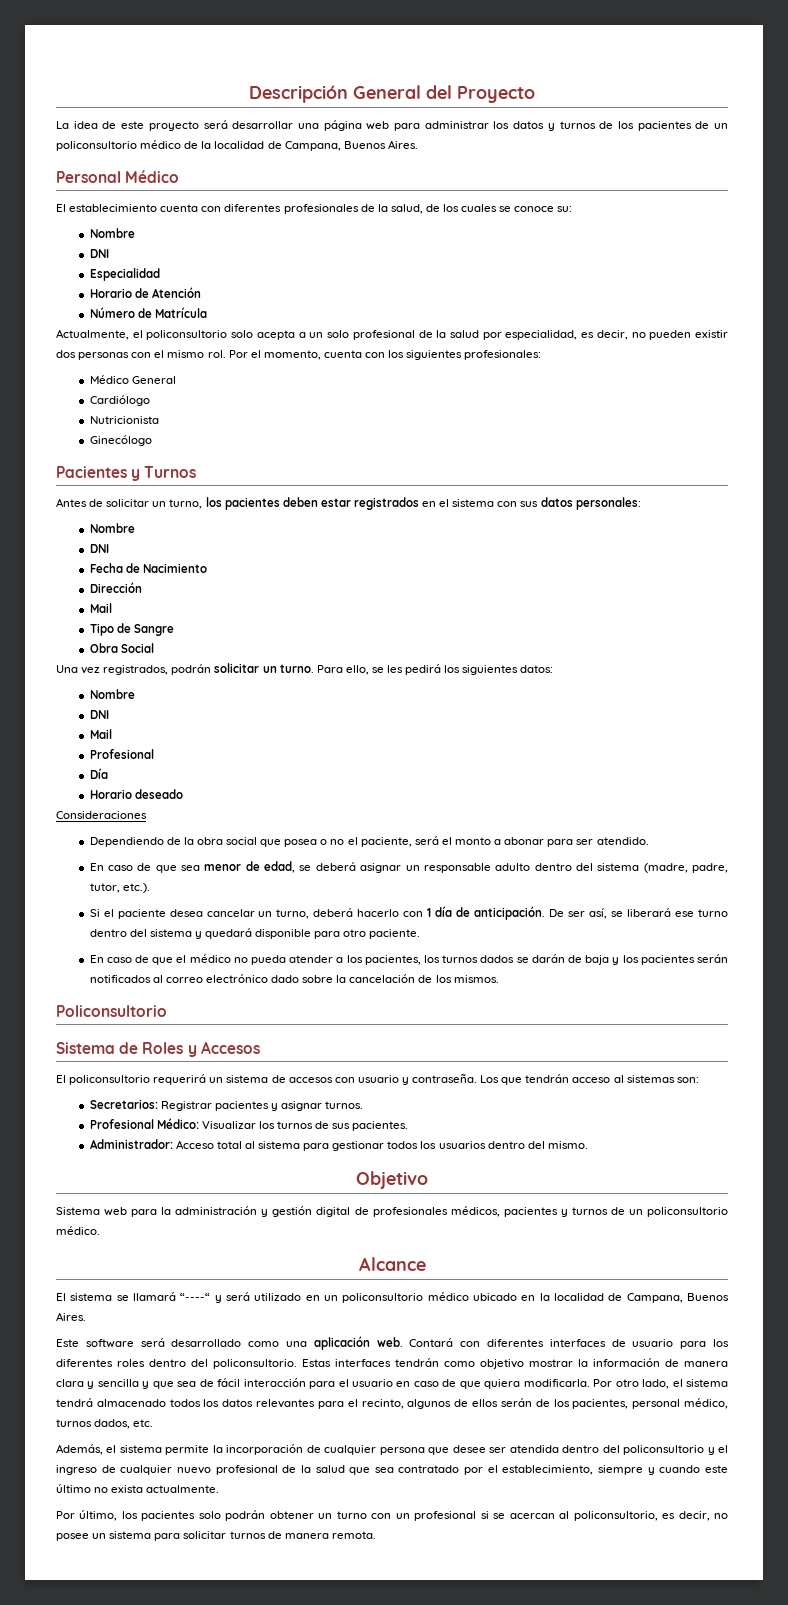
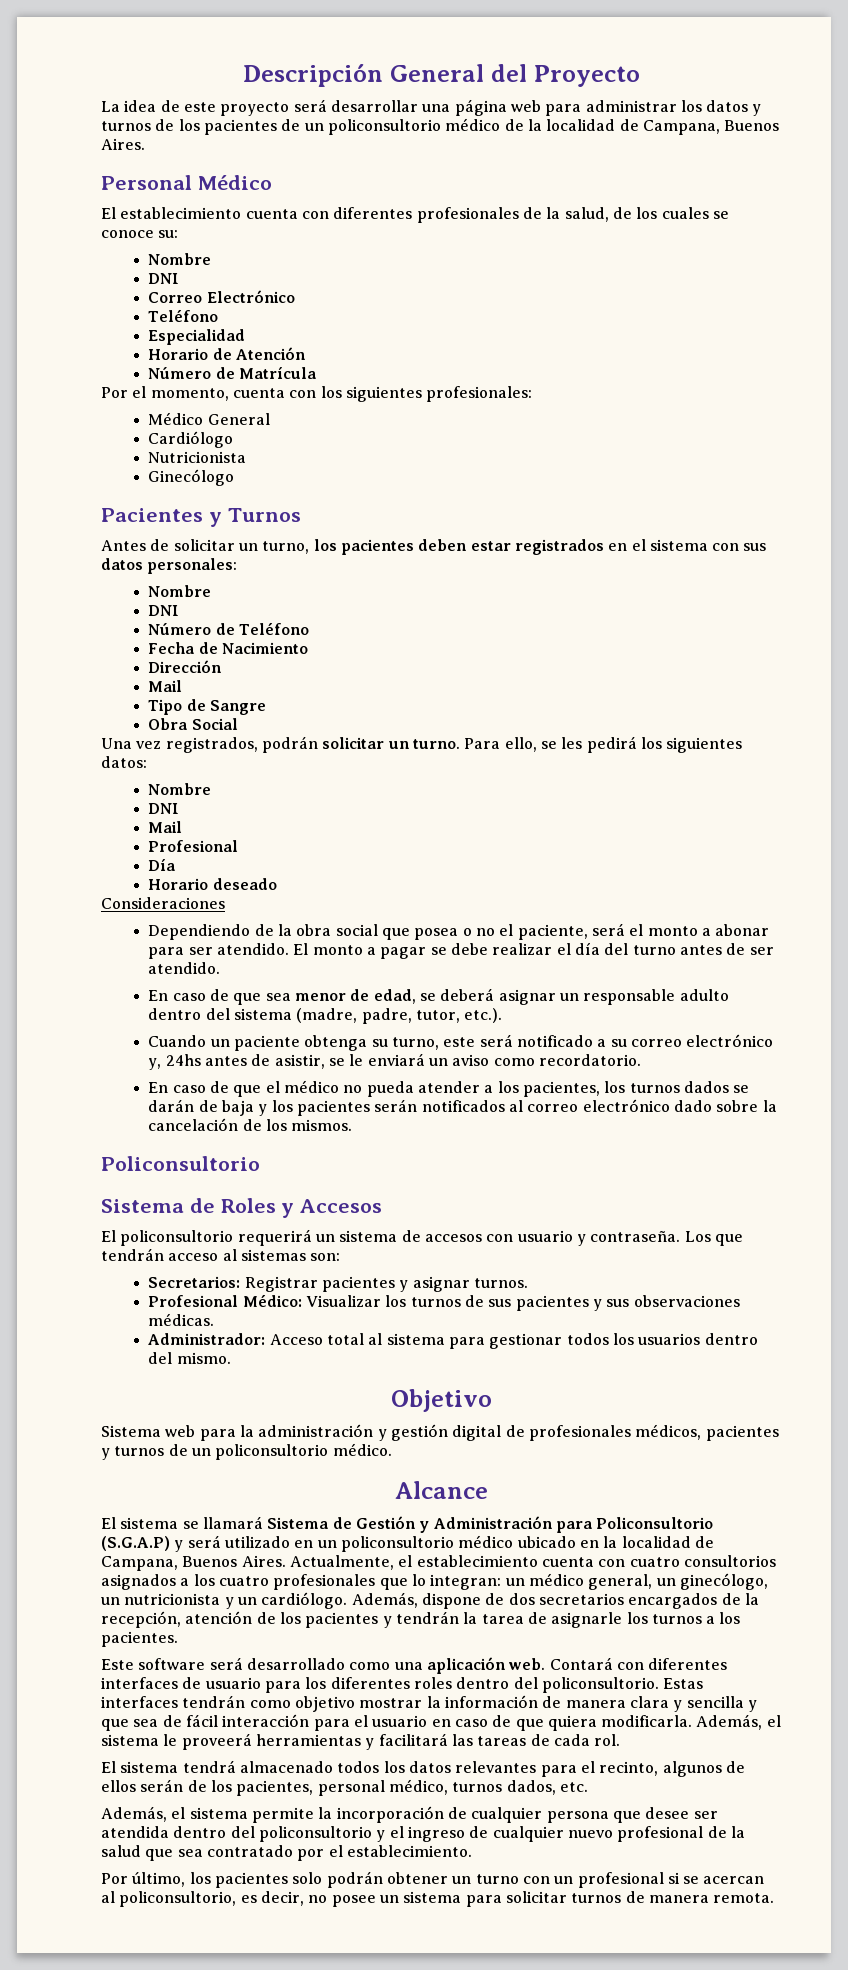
+ Correo Electrónico
+ Teléfono
- Actualmente, el policonsultorio solo acepta a un solo profesional de la salud por especialidad, es decir, no pueden existir dos personas con el mismo rol.
+ Número de Teléfono
+ El monto a pagar se debe realizar el día del turno antes de ser atendido.
- Si el paciente desea cancelar un turno, deberá hacerlo con 1 día de anticipación. De ser así, se liberará ese turno dentro del sistema y quedará disponible para otro paciente.
+ Cuando un paciente obtenga su turno, este será notificado a su correo electrónico y, 24hs antes de asistir, se le enviará un aviso como recordatorio.
- Profesional Médico: Visualizar los turnos de sus pacientes.
+ Profesional Médico: Visualizar los turnos de sus pacientes y sus observaciones médicas.
- El sistema se llamará “----“ y será utilizado en un policonsultorio médico ubicado en la localidad de Campana, Buenos Aires.
+ El sistema se llamará Sistema de Gestión y Administración para Policonsultorio (S.G.A.P) y será utilizado en un policonsultorio médico ubicado en la localidad de Campana, Buenos Aires. Actualmente, el establecimiento cuenta con cuatro consultorios asignados a los cuatro profesionales que lo integran: un médico general, un ginecólogo, un nutricionista y un cardiólogo. Además, dispone de dos secretarios encargados de la recepción, atención de los pacientes y tendrán la tarea de asignarle los turnos a los pacientes.
- Por otro lado, el sistema tendrá almacenado todos los datos relevantes para el recinto, algunos de ellos serán de los pacientes, personal médico, turnos dados, etc.
+ Además, el sistema le proveerá herramientas y facilitará las tareas de cada rol.
+ El sistema tendrá almacenado todos los datos relevantes para el recinto, algunos de ellos serán de los pacientes, personal médico, turnos dados, etc.
- Además, el sistema permite la incorporación de cualquier persona que desee ser atendida dentro del policonsultorio y el ingreso de cualquier nuevo profesional de la salud que sea contratado por el establecimiento, siempre y cuando este último no exista actualmente.
+ Además, el sistema permite la incorporación de cualquier persona que desee ser atendida dentro del policonsultorio y el ingreso de cualquier nuevo profesional de la salud que sea contratado por el establecimiento.

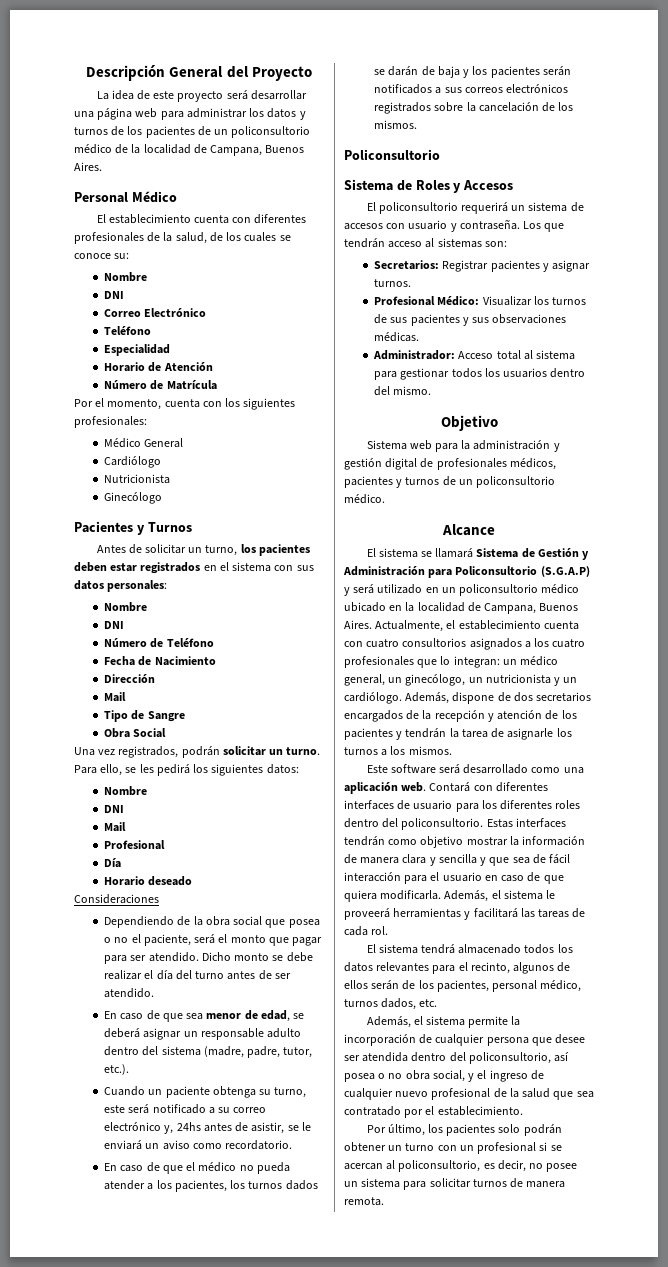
- Dependiendo de la obra social que posea o no el paciente, será el monto a abonar para ser atendido.
+ Dependiendo de la obra social que posea o no el paciente, será el monto que pagar para ser atendido.
- El monto a pagar se debe realizar el día del turno antes de ser atendido.
+ Dicho monto se debe realizar el día del turno antes de ser atendido.
- En caso de que el médico no pueda atender a los pacientes, los turnos dados se darán de baja y los pacientes serán notificados al correo electrónico dado sobre la cancelación de los mismos.
+ En caso de que el médico no pueda atender a los pacientes, los turnos dados se darán de baja y los pacientes serán notificados a sus correos electrónicos registrados sobre la cancelación de los mismos.
- Además, dispone de dos secretarios encargados de la recepción, atención de los pacientes y tendrán la tarea de asignarle los turnos a los pacientes.
+ Además, dispone de dos secretarios encargados de la recepción y atención de los pacientes y tendrán la tarea de asignarle los turnos a los mismos.
- Además, el sistema permite la incorporación de cualquier persona que desee ser atendida dentro del policonsultorio y el ingreso de cualquier nuevo profesional de la salud que sea contratado por el establecimiento.
+ Además, el sistema permite la incorporación de cualquier persona que desee ser atendida dentro del policonsultorio, así posea o no obra social, y el ingreso de cualquier nuevo profesional de la salud que sea contratado por el establecimiento.

